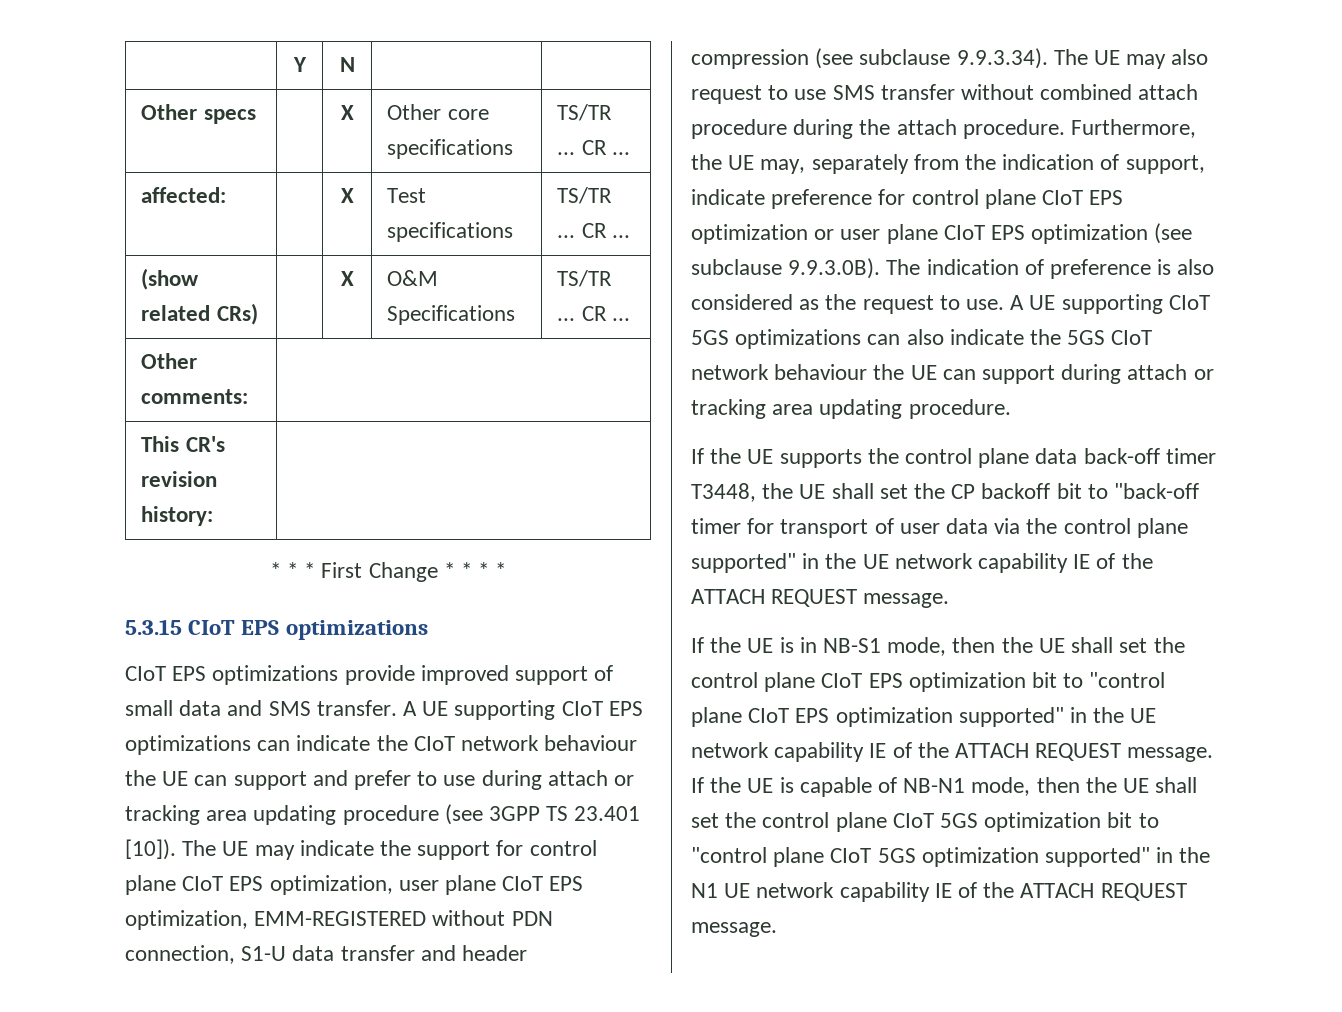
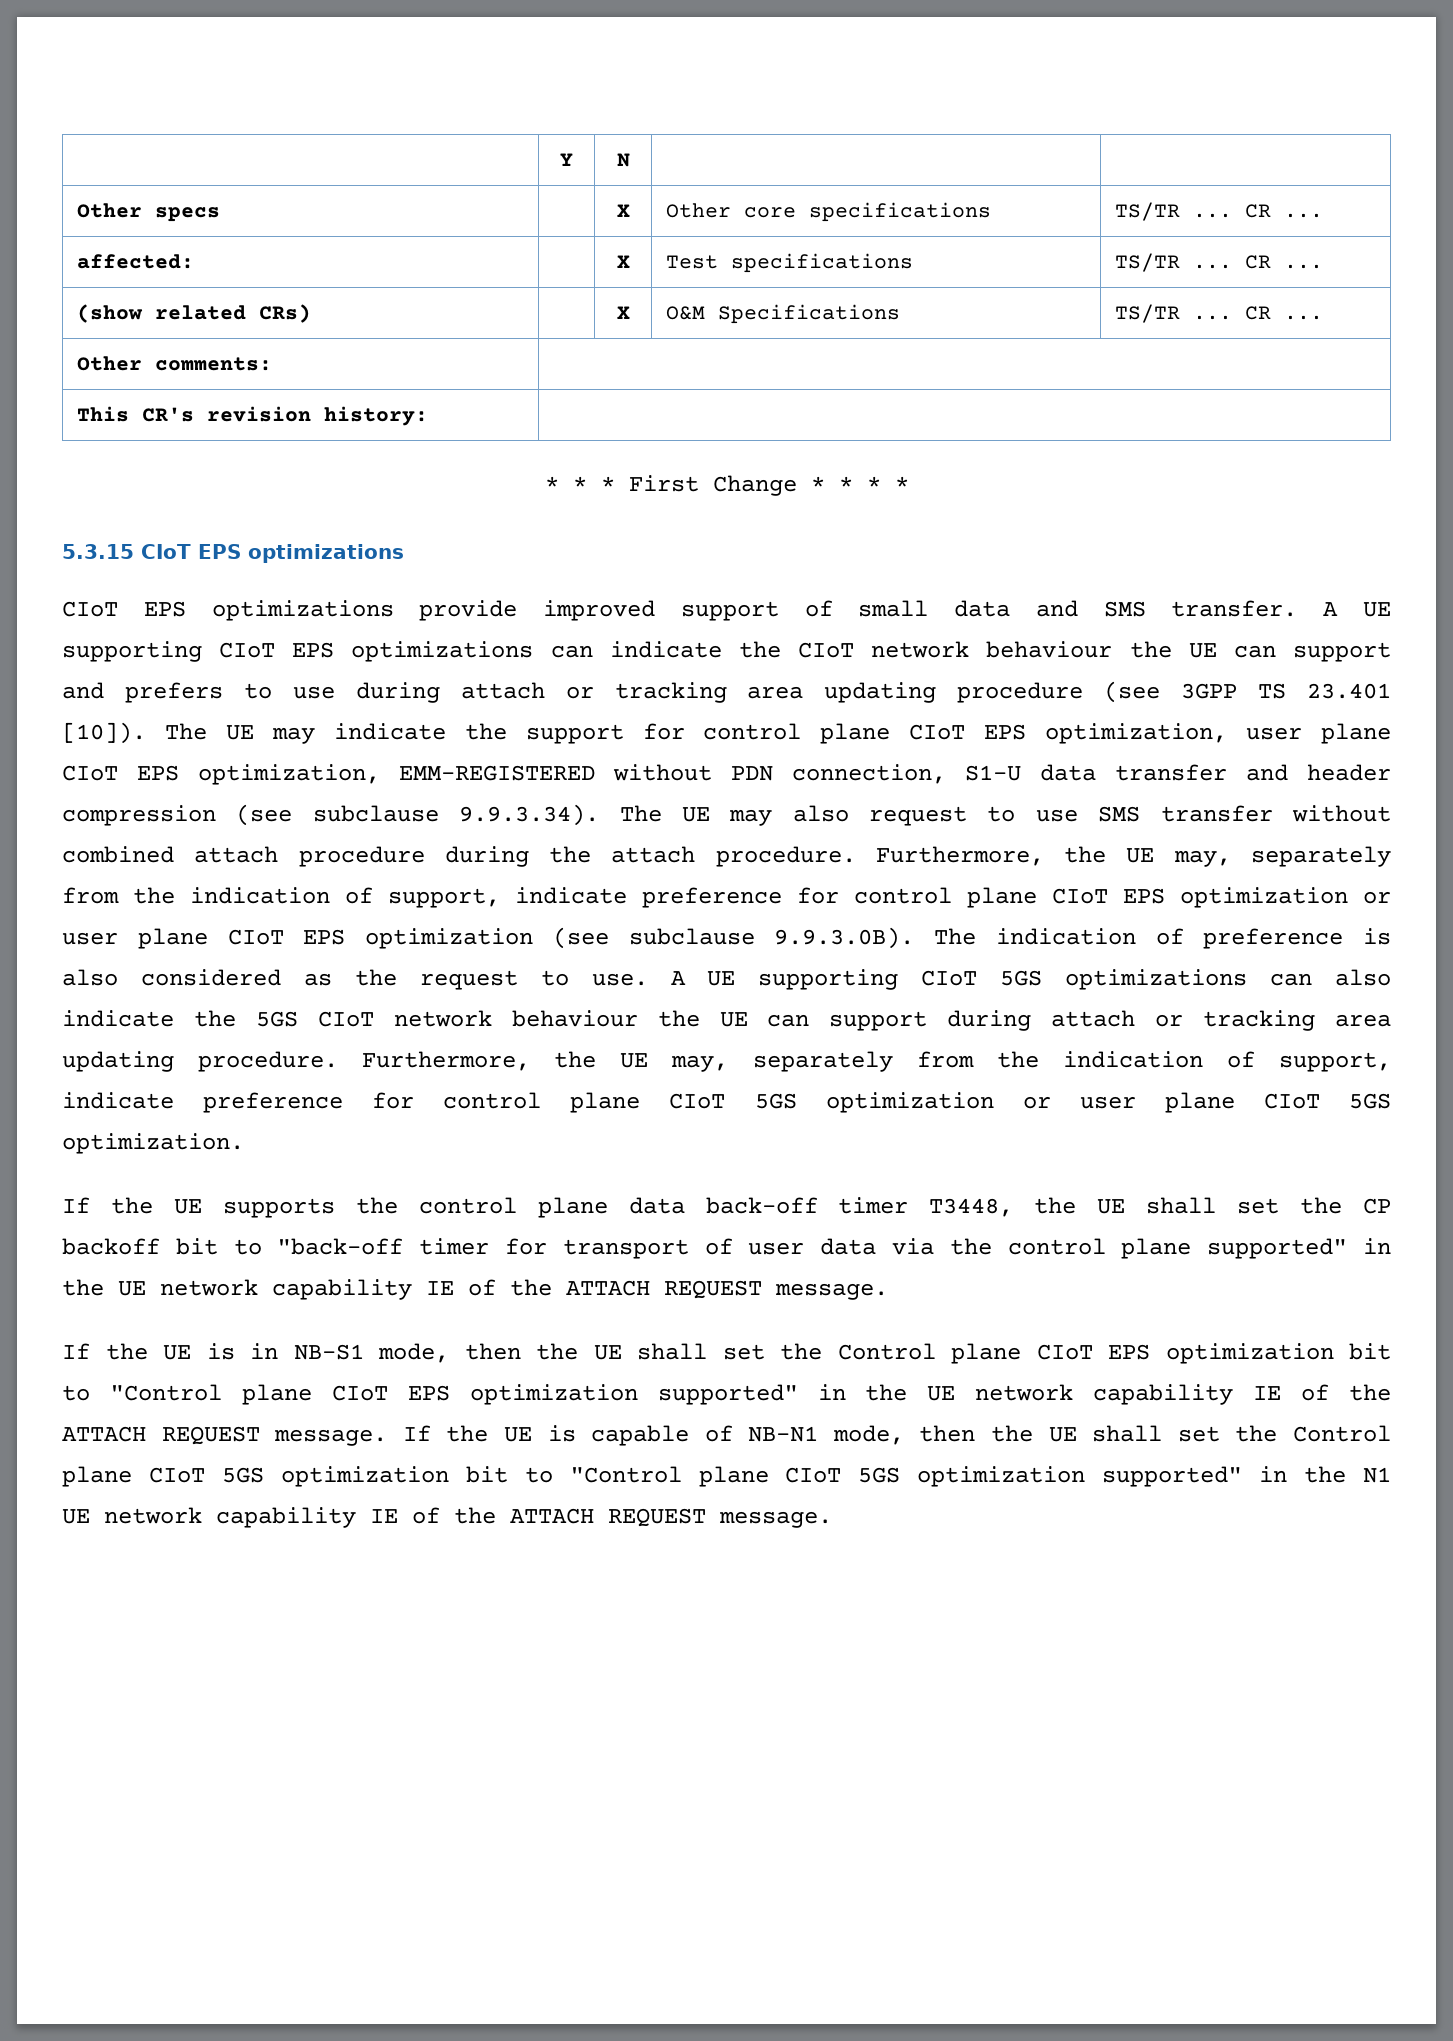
- A UE supporting CIoT EPS optimizations can indicate the CIoT network behaviour the UE can support and prefer to use during attach or tracking area updating procedure (see 3GPP TS 23.401 [10]).
+ A UE supporting CIoT EPS optimizations can indicate the CIoT network behaviour the UE can support and prefers to use during attach or tracking area updating procedure (see 3GPP TS 23.401 [10]).
+ Furthermore, the UE may, separately from the indication of support, indicate preference for control plane CIoT 5GS optimization or user plane CIoT 5GS optimization.
- If the UE is in NB-S1 mode, then the UE shall set the control plane CIoT EPS optimization bit to "control plane CIoT EPS optimization supported" in the UE network capability IE of the ATTACH REQUEST message.
+ If the UE is in NB-S1 mode, then the UE shall set the Control plane CIoT EPS optimization bit to "Control plane CIoT EPS optimization supported" in the UE network capability IE of the ATTACH REQUEST message.
- If the UE is capable of NB-N1 mode, then the UE shall set the control plane CIoT 5GS optimization bit to "control plane CIoT 5GS optimization supported" in the N1 UE network capability IE of the ATTACH REQUEST message.
+ If the UE is capable of NB-N1 mode, then the UE shall set the Control plane CIoT 5GS optimization bit to "Control plane CIoT 5GS optimization supported" in the N1 UE network capability IE of the ATTACH REQUEST message.

